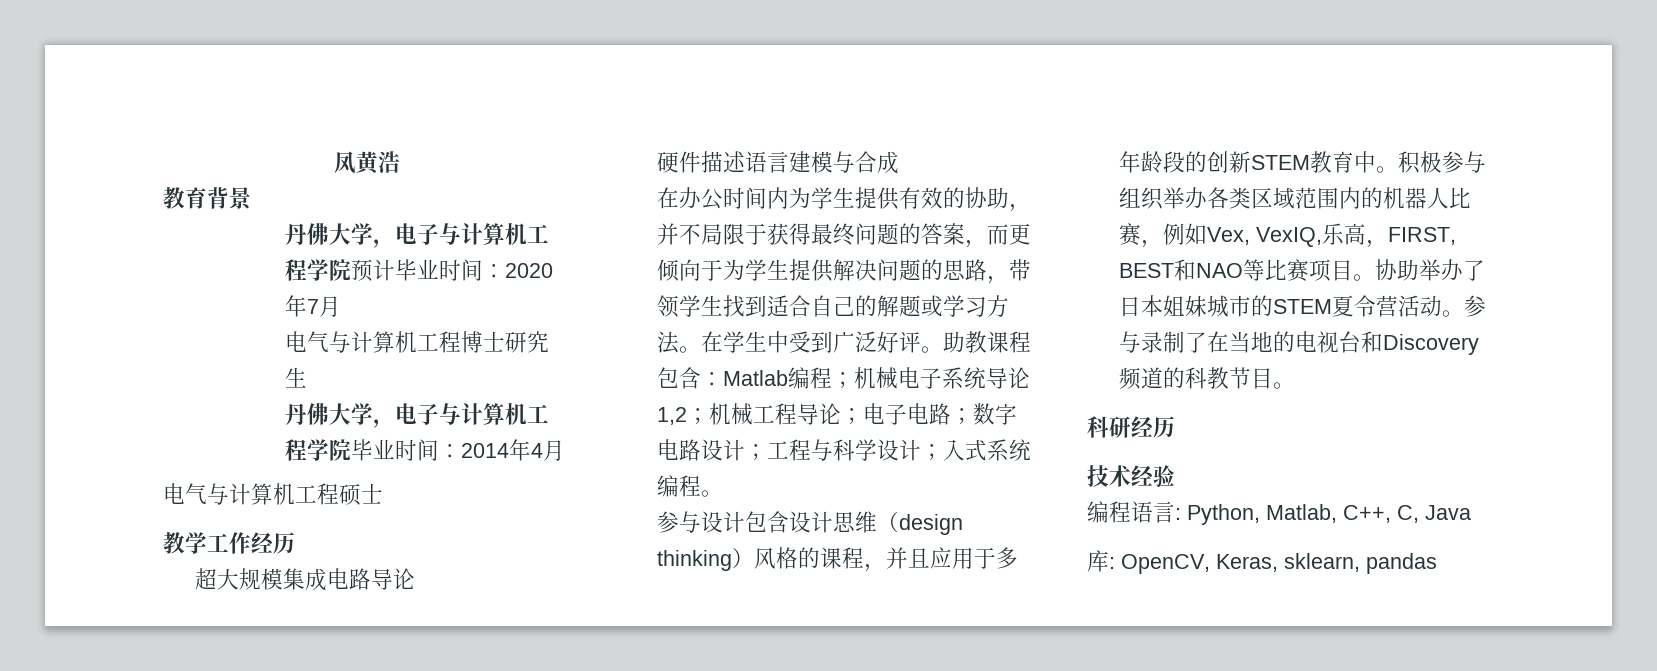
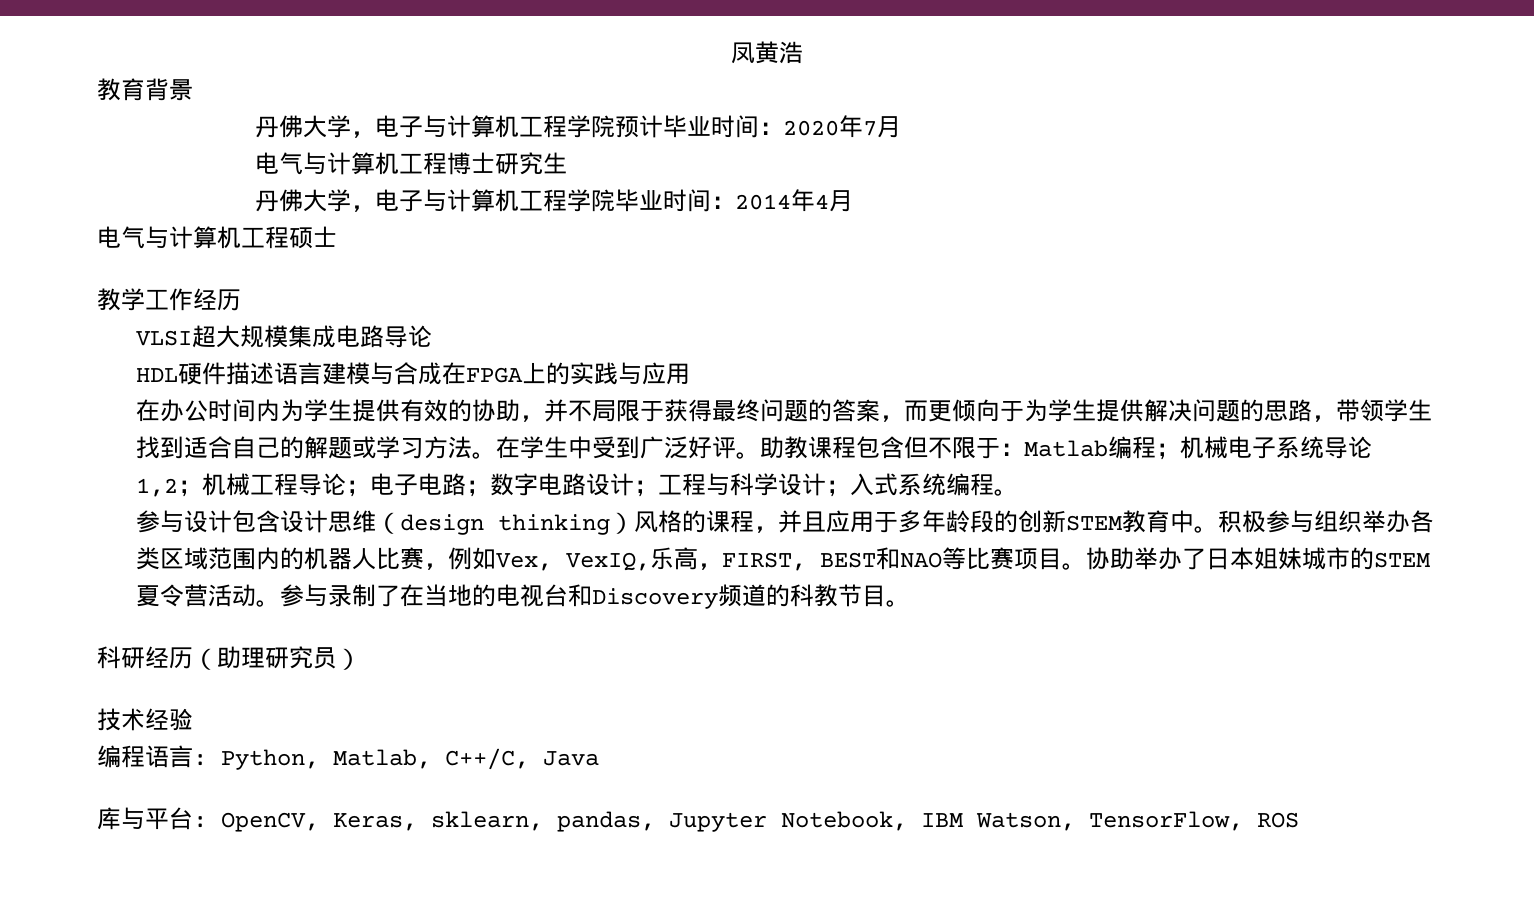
- 超大规模集成电路导论
+ VLSI超大规模集成电路导论
- 硬件描述语言建模与合成
+ HDL硬件描述语言建模与合成在FPGA上的实践与应用
- 助教课程包含：Matlab编程；机械电子系统导论1,2；机械工程导论；电子电路；数字电路设计；工程与科学设计；入式系统编程。
+ 助教课程包含但不限于：Matlab编程；机械电子系统导论1,2；机械工程导论；电子电路；数字电路设计；工程与科学设计；入式系统编程。
- 科研经历
+ 科研经历（助理研究员）
- 编程语言: Python, Matlab, C++, C, Java
+ 编程语言: Python, Matlab, C++/C, Java
- 库: OpenCV, Keras, sklearn, pandas
+ 库与平台: OpenCV, Keras, sklearn, pandas, Jupyter Notebook, IBM Watson, TensorFlow, ROS

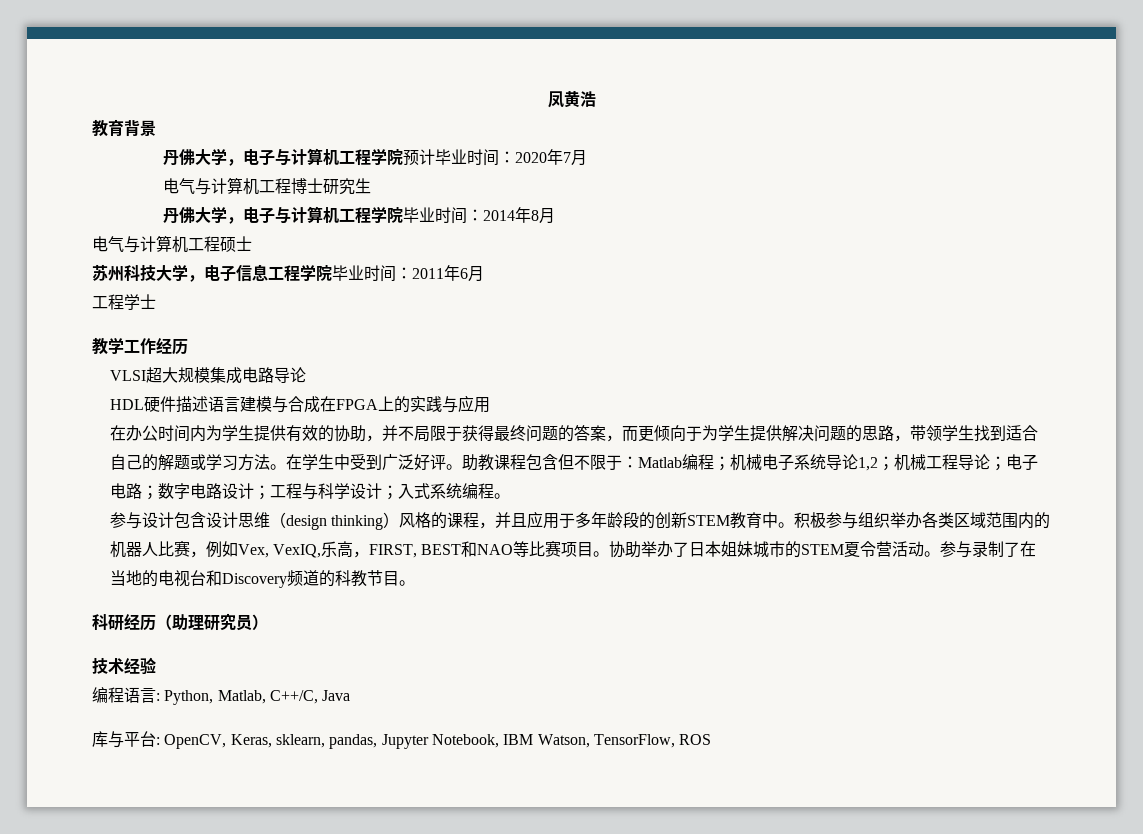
- 丹佛大学，电子与计算机工程学院毕业时间：2014年4月
+ 丹佛大学，电子与计算机工程学院毕业时间：2014年8月
+ 苏州科技大学，电子信息工程学院毕业时间：2011年6月
+ 工程学士

